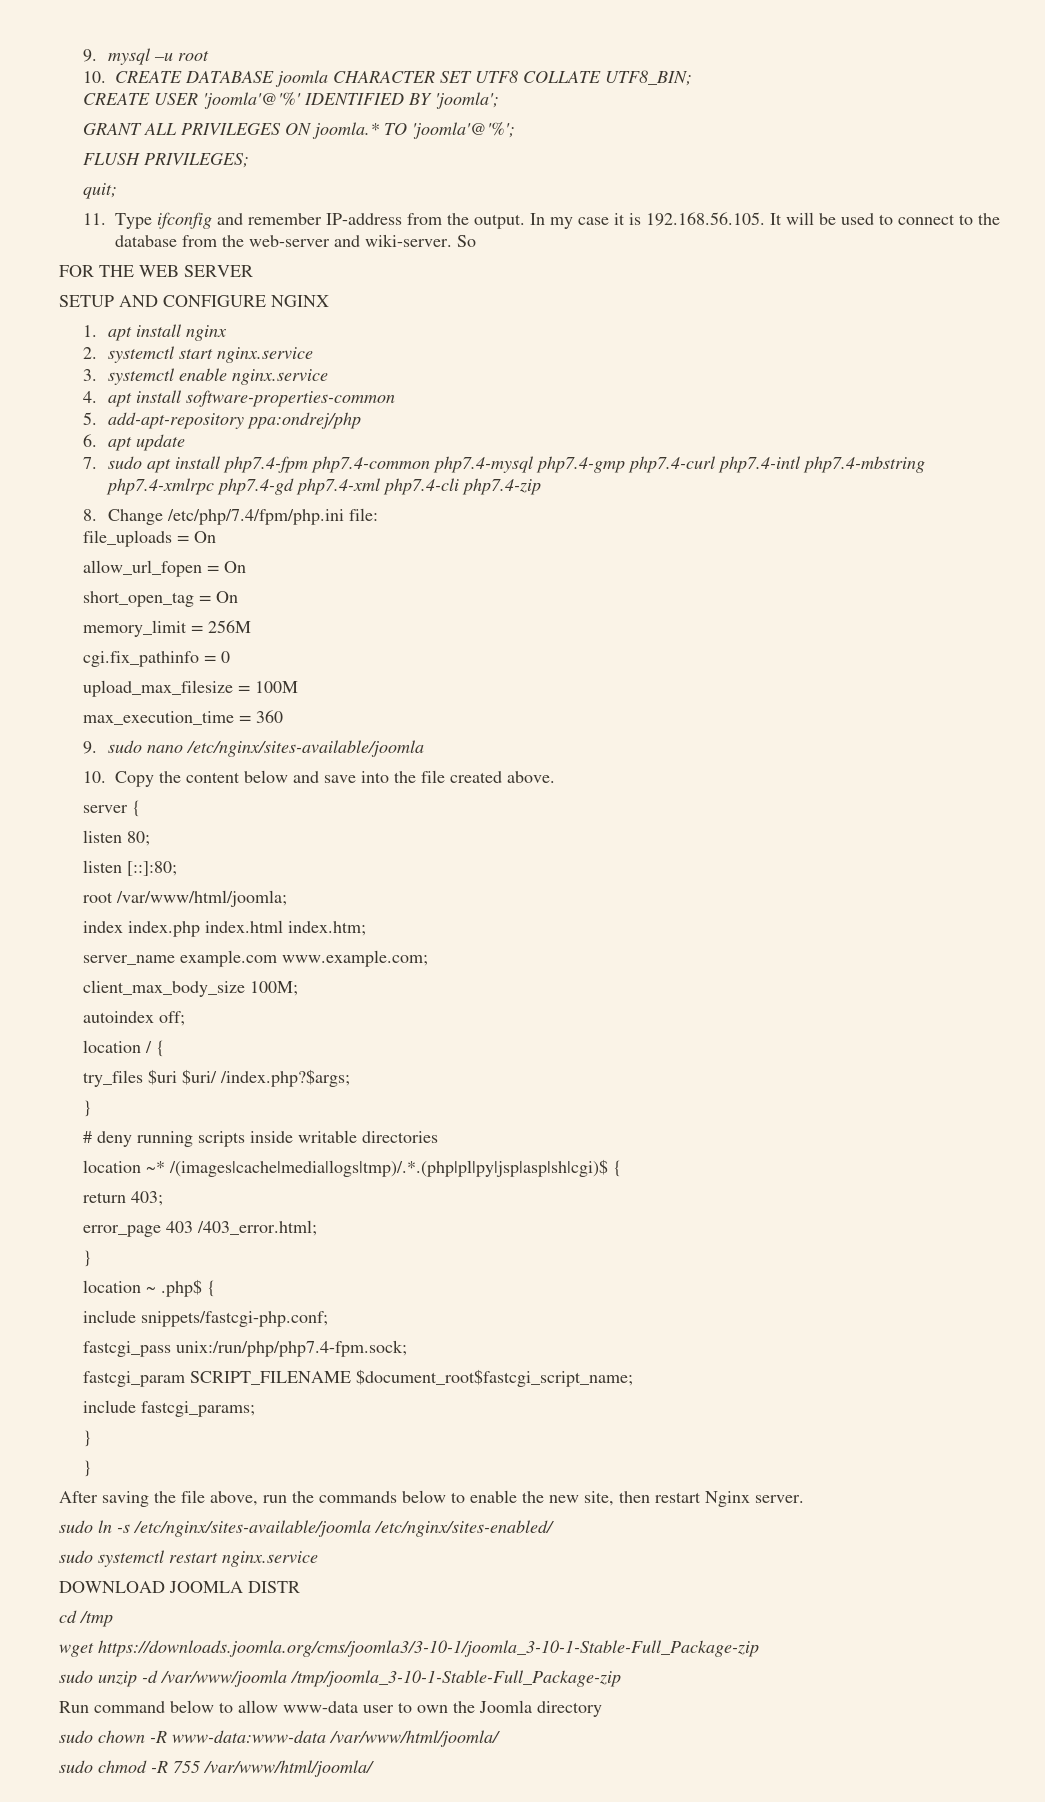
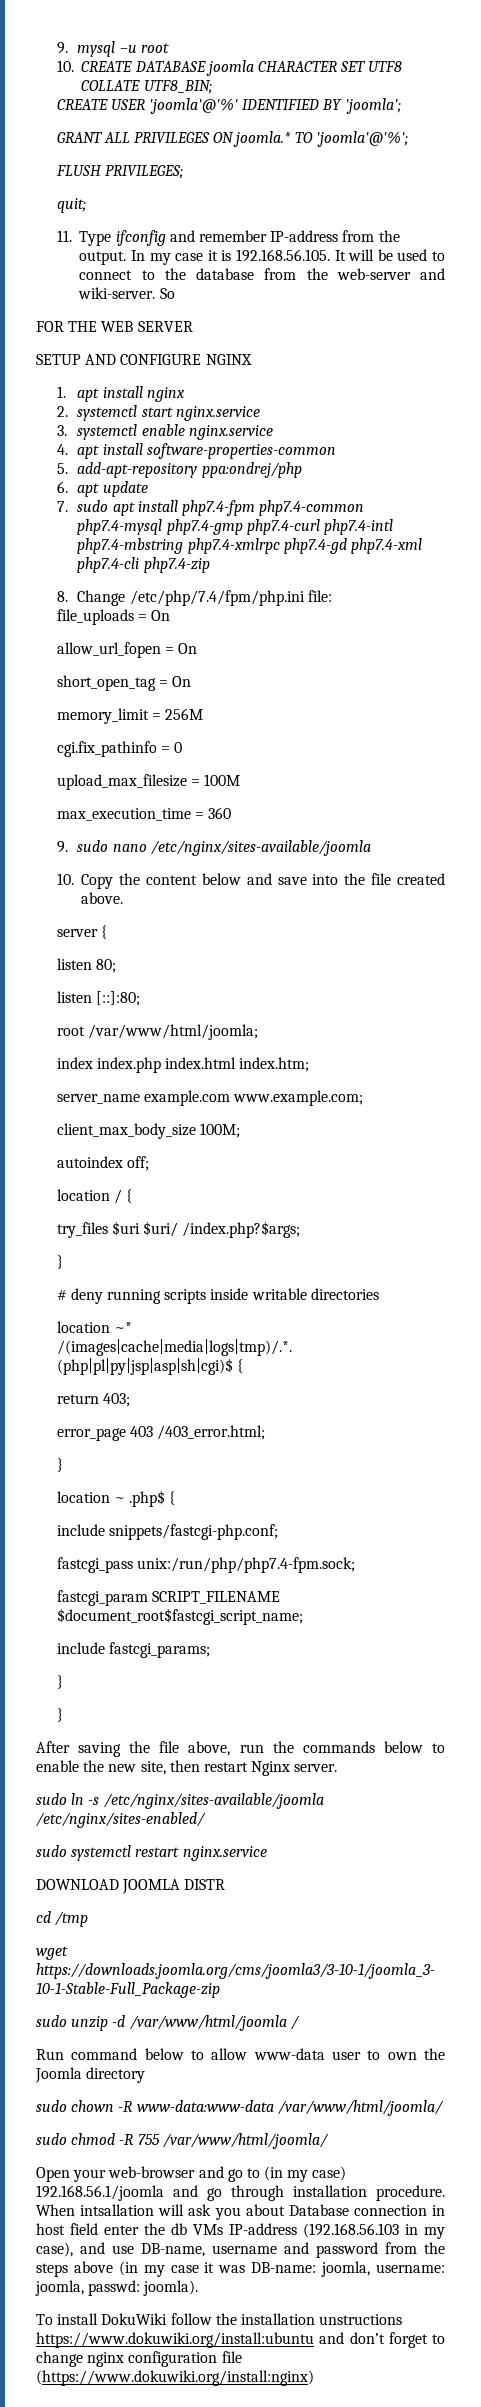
- sudo unzip -d /var/www/joomla /tmp/joomla_3-10-1-Stable-Full_Package-zip
+ sudo unzip -d /var/www/html/joomla /
+ Open your web-browser and go to (in my case) 192.168.56.1/joomla and go through installation procedure. When intsallation will ask you about Database connection in host field enter the db VMs IP-address (192.168.56.103 in my case), and use DB-name, username and password from the steps above (in my case it was DB-name: joomla, username: joomla, passwd: joomla).
+ To install DokuWiki follow the installation unstructions https://www.dokuwiki.org/install:ubuntu and don’t forget to change nginx configuration file (https://www.dokuwiki.org/install:nginx)

